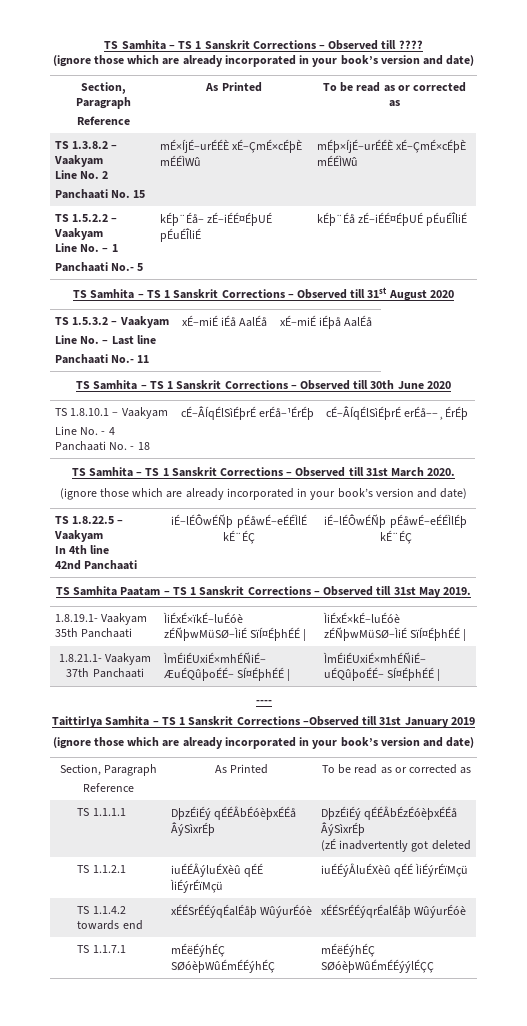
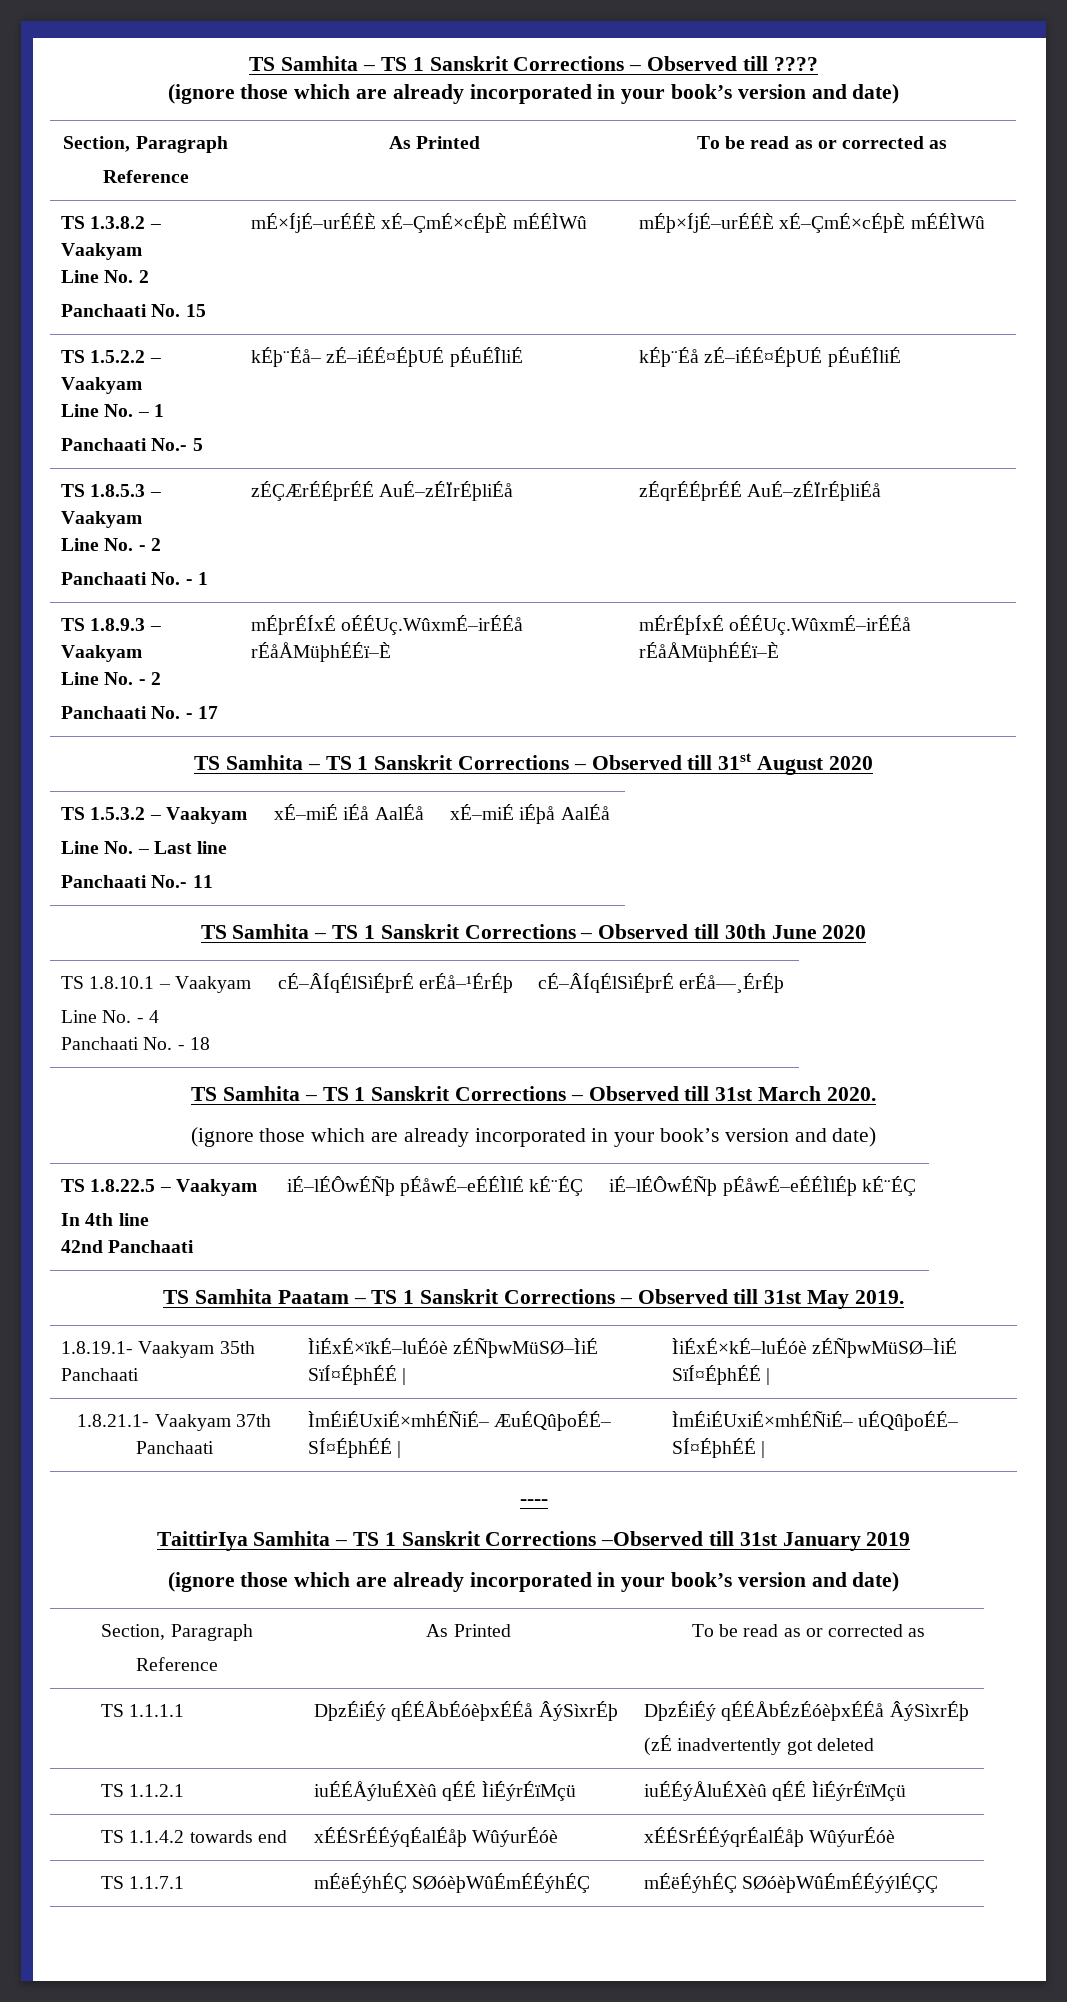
+ TS 1.8.5.3 – Vaakyam
+ Line No. - 2
+ Panchaati No. - 1 | zÉÇÆrÉÉþrÉÉ AuÉ–zÉÏrÉþliÉå | zÉqrÉÉþrÉÉ AuÉ–zÉÏrÉþliÉå
+ TS 1.8.9.3 – Vaakyam
+ Line No. - 2
+ Panchaati No. - 17 | mÉþrÉÍxÉ oÉÉUç.WûxmÉ–irÉÉå rÉåÅMüþhÉÉï–È | mÉrÉþÍxÉ oÉÉUç.WûxmÉ–irÉÉå rÉåÅMüþhÉÉï–È

